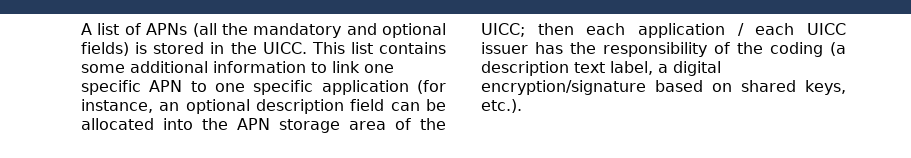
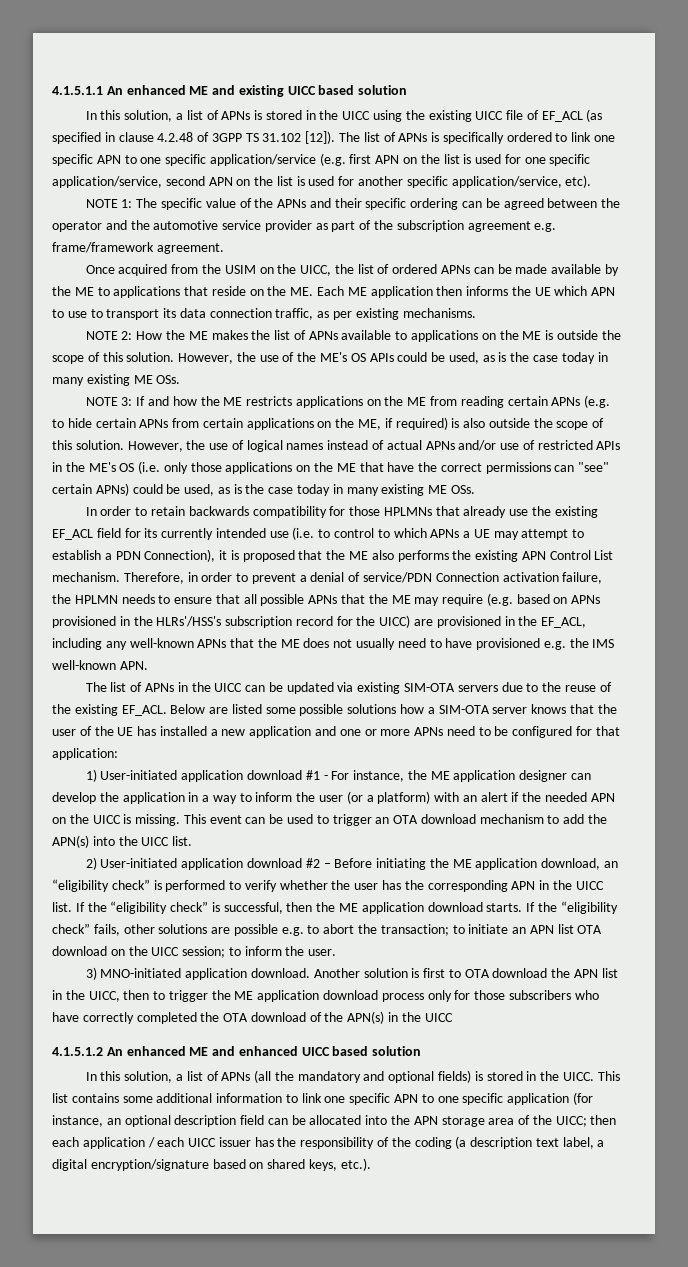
- A list of APNs (all the mandatory and optional fields) is stored in the UICC.
+ 4.1.5.1.1 An enhanced ME and existing UICC based solution
+ In this solution, a list of APNs is stored in the UICC using the existing UICC file of EF_ACL (as specified in clause 4.2.48 of 3GPP TS 31.102 [12]). The list of APNs is specifically ordered to link one specific APN to one specific application/service (e.g. first APN on the list is used for one specific application/service, second APN on the list is used for another specific application/service, etc).
+ NOTE 1: The specific value of the APNs and their specific ordering can be agreed between the operator and the automotive service provider as part of the subscription agreement e.g. frame/framework agreement.
+ Once acquired from the USIM on the UICC, the list of ordered APNs can be made available by the ME to applications that reside on the ME. Each ME application then informs the UE which APN to use to transport its data connection traffic, as per existing mechanisms.
+ NOTE 2: How the ME makes the list of APNs available to applications on the ME is outside the scope of this solution. However, the use of the ME's OS APIs could be used, as is the case today in many existing ME OSs.
+ NOTE 3: If and how the ME restricts applications on the ME from reading certain APNs (e.g. to hide certain APNs from certain applications on the ME, if required) is also outside the scope of this solution. However, the use of logical names instead of actual APNs and/or use of restricted APIs in the ME's OS (i.e. only those applications on the ME that have the correct permissions can "see" certain APNs) could be used, as is the case today in many existing ME OSs.
+ In order to retain backwards compatibility for those HPLMNs that already use the existing EF_ACL field for its currently intended use (i.e. to control to which APNs a UE may attempt to establish a PDN Connection), it is proposed that the ME also performs the existing APN Control List mechanism. Therefore, in order to prevent a denial of service/PDN Connection activation failure, the HPLMN needs to ensure that all possible APNs that the ME may require (e.g. based on APNs provisioned in the HLRs'/HSS's subscription record for the UICC) are provisioned in the EF_ACL, including any well-known APNs that the ME does not usually need to have provisioned e.g. the IMS well-known APN.
+ The list of APNs in the UICC can be updated via existing SIM-OTA servers due to the reuse of the existing EF_ACL. Below are listed some possible solutions how a SIM-OTA server knows that the user of the UE has installed a new application and one or more APNs need to be configured for that application:
+ 1) User-initiated application download #1 - For instance, the ME application designer can develop the application in a way to inform the user (or a platform) with an alert if the needed APN on the UICC is missing. This event can be used to trigger an OTA download mechanism to add the APN(s) into the UICC list.
+ 2) User-initiated application download #2 – Before initiating the ME application download, an “eligibility check” is performed to verify whether the user has the corresponding APN in the UICC list. If the “eligibility check” is successful, then the ME application download starts. If the “eligibility check” fails, other solutions are possible e.g. to abort the transaction; to initiate an APN list OTA download on the UICC session; to inform the user.
+ 3) MNO-initiated application download. Another solution is first to OTA download the APN list in the UICC, then to trigger the ME application download process only for those subscribers who have correctly completed the OTA download of the APN(s) in the UICC
+ 4.1.5.1.2 An enhanced ME and enhanced UICC based solution
+ In this solution, a list of APNs (all the mandatory and optional fields) is stored in the UICC.

